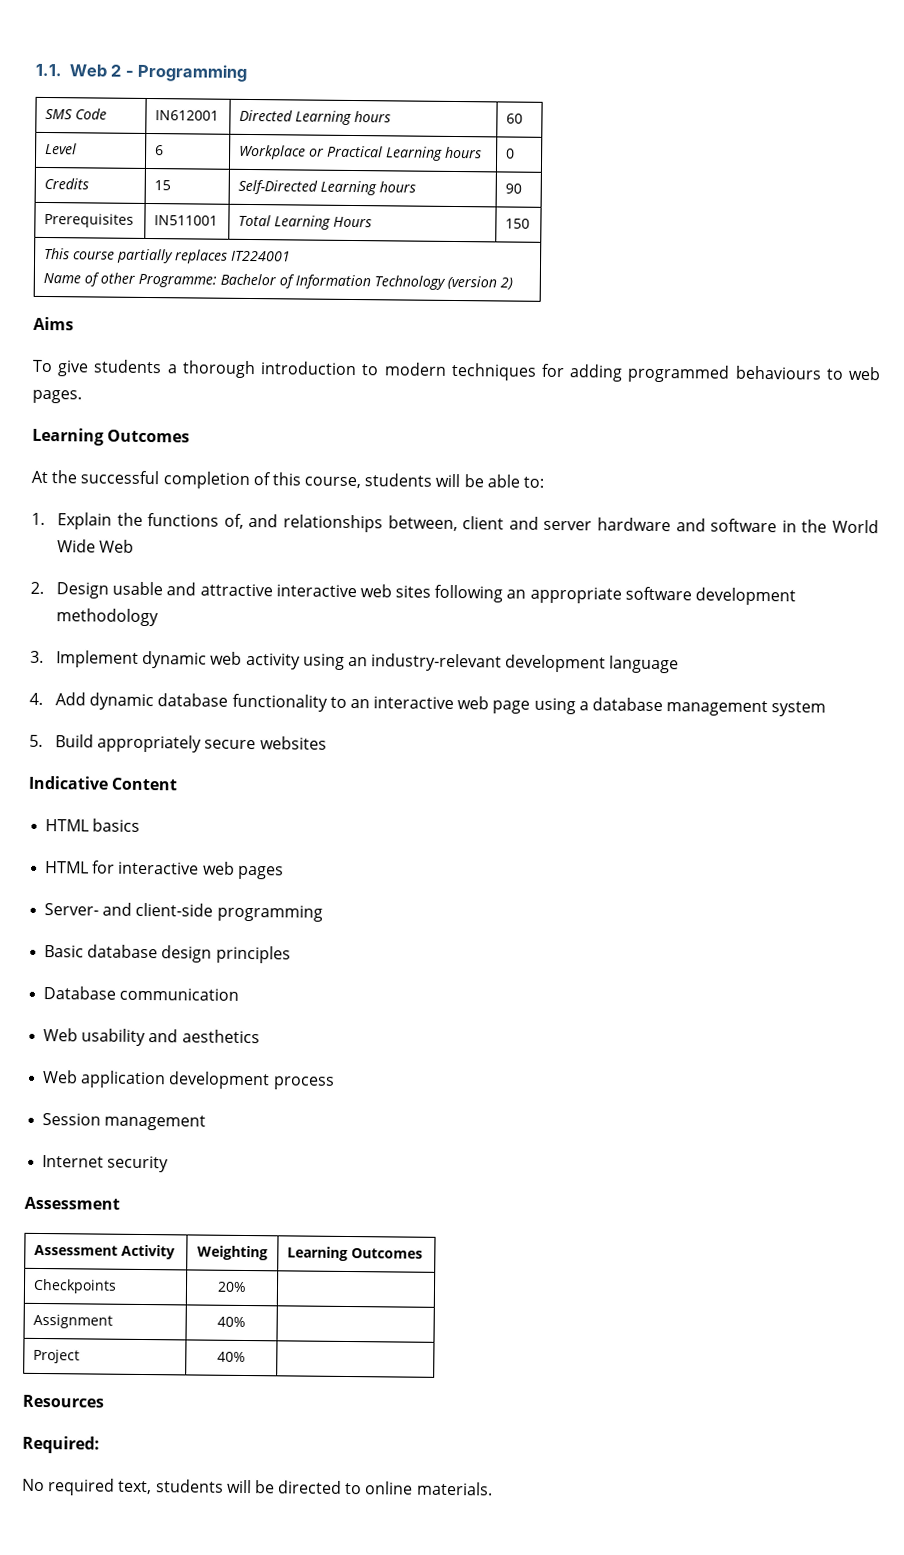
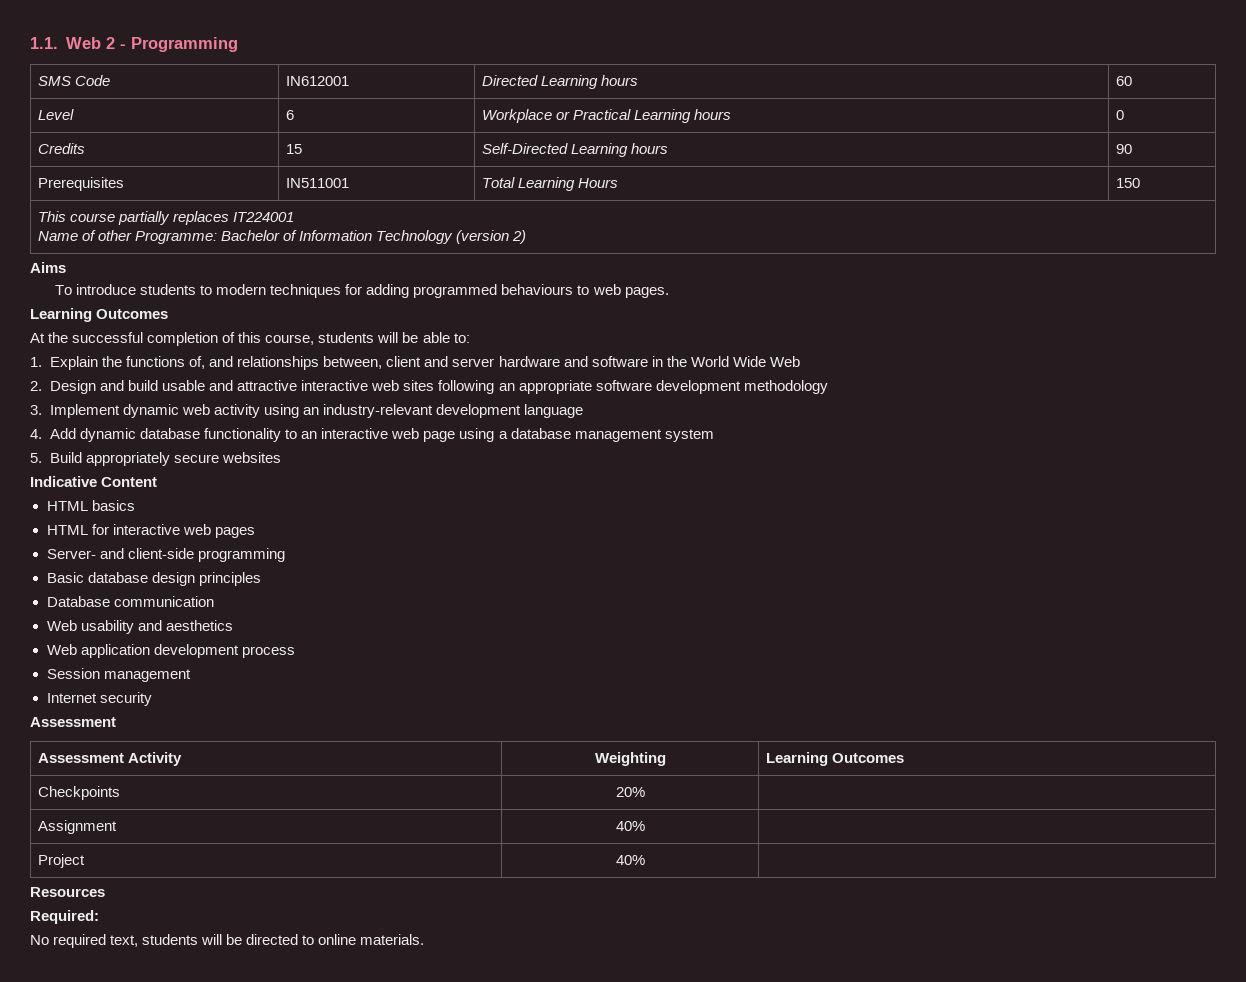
- To give students a thorough introduction to modern techniques for adding programmed behaviours to web pages.
+ To introduce students to modern techniques for adding programmed behaviours to web pages.
- 2. Design usable and attractive interactive web sites following an appropriate software development methodology
+ 2. Design and build usable and attractive interactive web sites following an appropriate software development methodology

